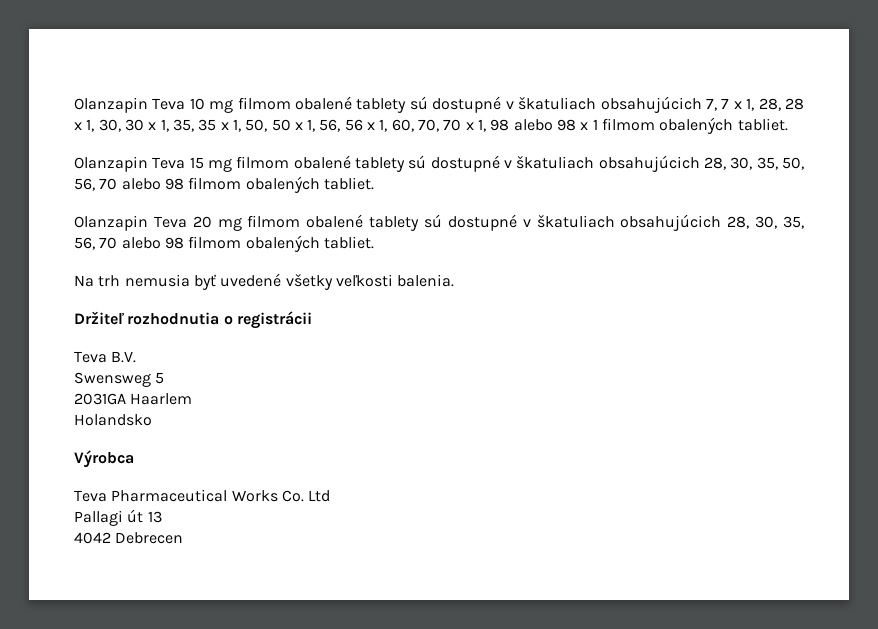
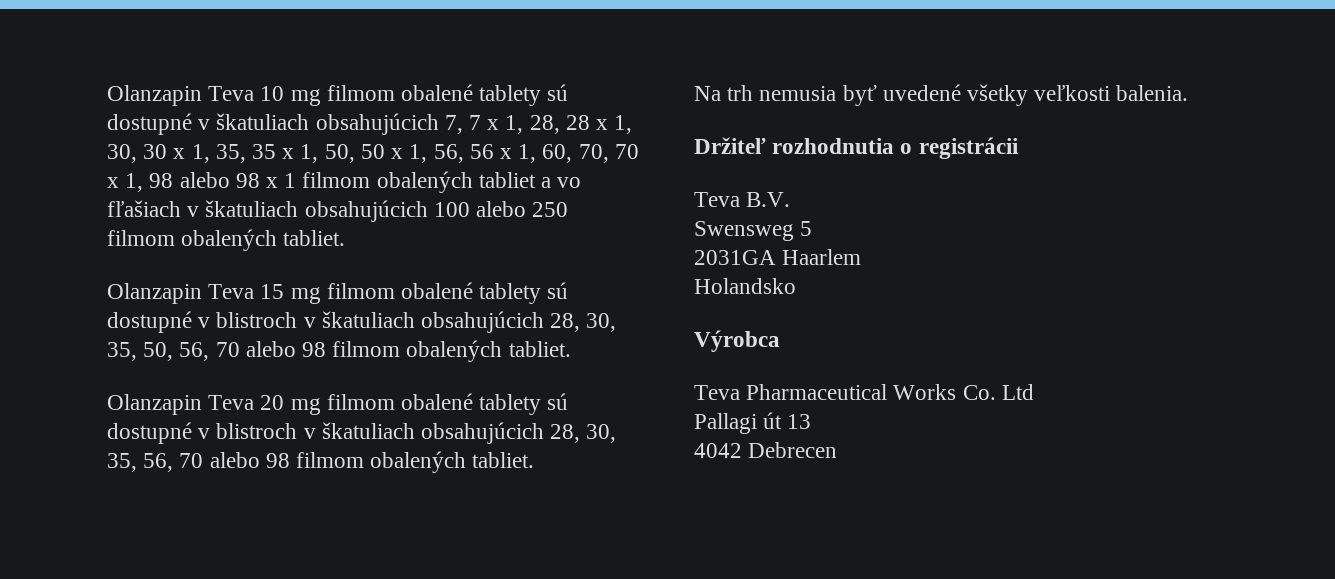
- Olanzapin Teva 10 mg filmom obalené tablety sú dostupné v škatuliach obsahujúcich 7, 7 x 1, 28, 28 x 1, 30, 30 x 1, 35, 35 x 1, 50, 50 x 1, 56, 56 x 1, 60, 70, 70 x 1, 98 alebo 98 x 1 filmom obalených tabliet.
+ Olanzapin Teva 10 mg filmom obalené tablety sú dostupné v škatuliach obsahujúcich 7, 7 x 1, 28, 28 x 1, 30, 30 x 1, 35, 35 x 1, 50, 50 x 1, 56, 56 x 1, 60, 70, 70 x 1, 98 alebo 98 x 1 filmom obalených tabliet a vo fľašiach v škatuliach obsahujúcich 100 alebo 250 filmom obalených tabliet.
- Olanzapin Teva 15 mg filmom obalené tablety sú dostupné v škatuliach obsahujúcich 28, 30, 35, 50, 56, 70 alebo 98 filmom obalených tabliet.
+ Olanzapin Teva 15 mg filmom obalené tablety sú dostupné v blistroch v škatuliach obsahujúcich 28, 30, 35, 50, 56, 70 alebo 98 filmom obalených tabliet.
- Olanzapin Teva 20 mg filmom obalené tablety sú dostupné v škatuliach obsahujúcich 28, 30, 35, 56, 70 alebo 98 filmom obalených tabliet.
+ Olanzapin Teva 20 mg filmom obalené tablety sú dostupné v blistroch v škatuliach obsahujúcich 28, 30, 35, 56, 70 alebo 98 filmom obalených tabliet.

